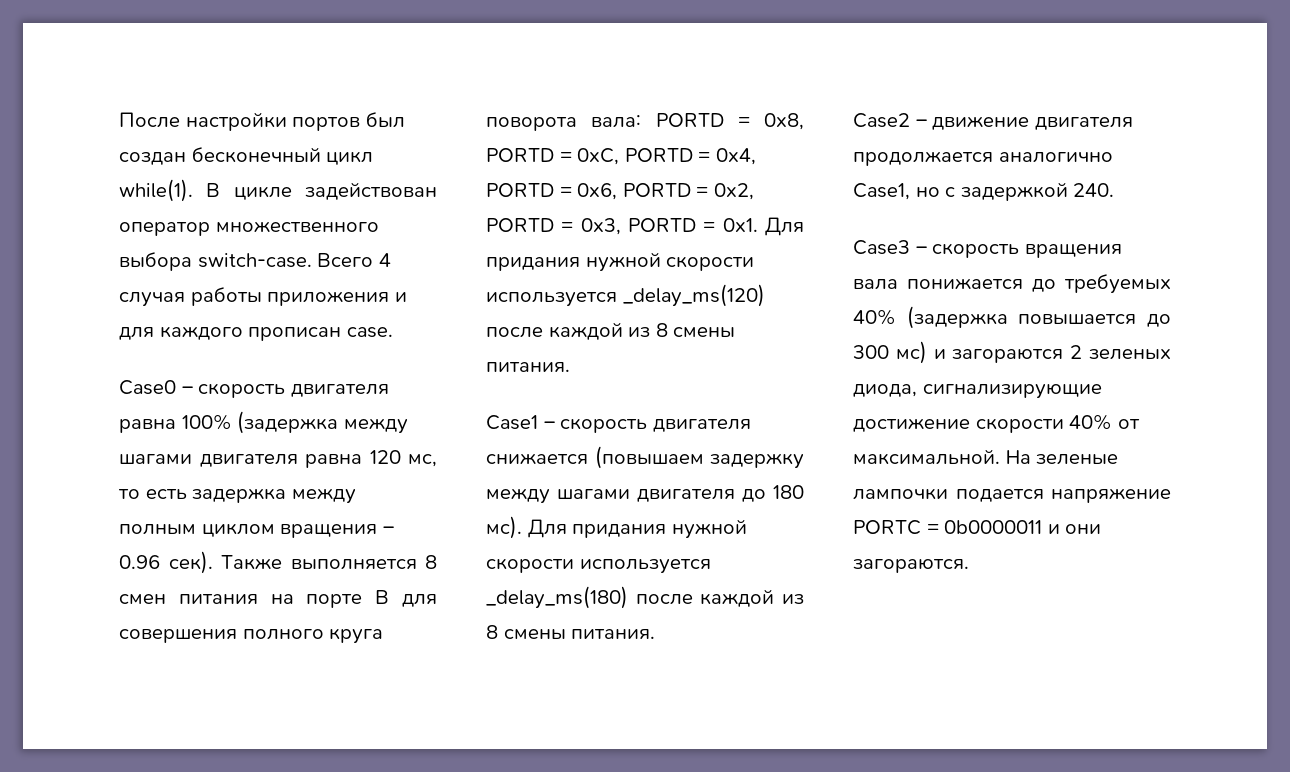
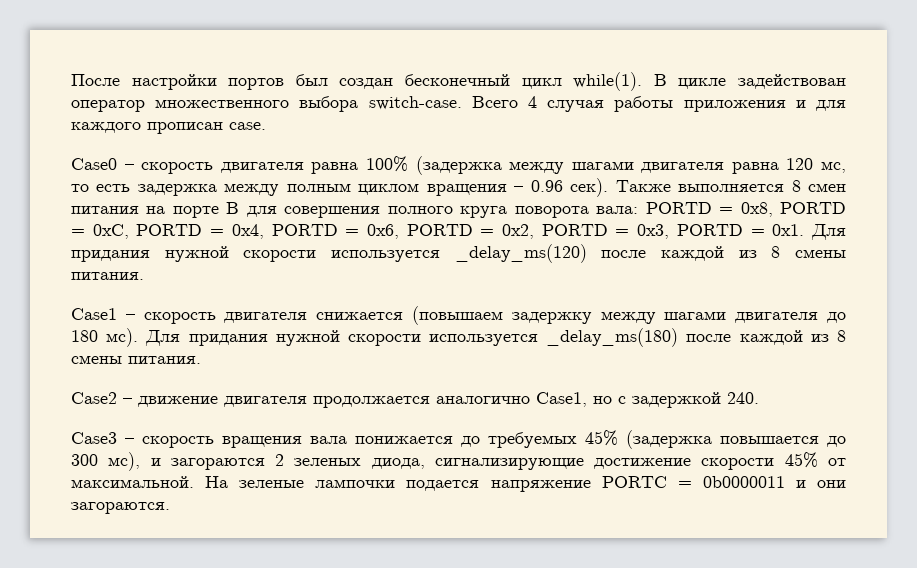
- Case3 – скорость вращения вала понижается до требуемых 40% (задержка повышается до 300 мс) и загораются 2 зеленых диода, сигнализирующие достижение скорости 40% от максимальной.
+ Case3 – скорость вращения вала понижается до требуемых 45% (задержка повышается до 300 мс), и загораются 2 зеленых диода, сигнализирующие достижение скорости 45% от максимальной.

